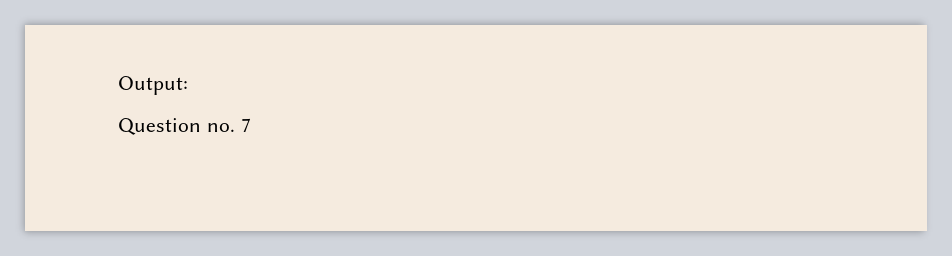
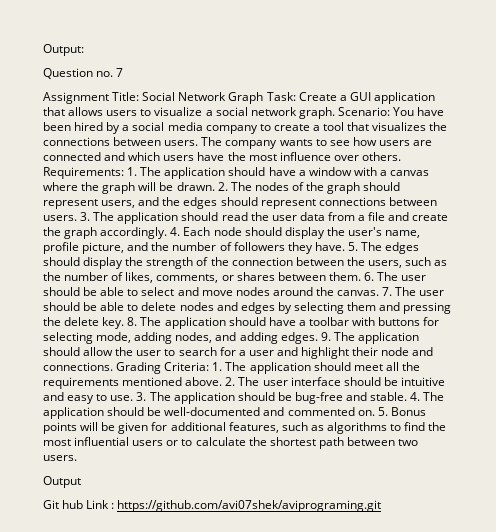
+ Assignment Title: Social Network Graph Task: Create a GUI application that allows users to visualize a social network graph. Scenario: You have been hired by a social media company to create a tool that visualizes the connections between users. The company wants to see how users are connected and which users have the most influence over others. Requirements: 1. The application should have a window with a canvas where the graph will be drawn. 2. The nodes of the graph should represent users, and the edges should represent connections between users. 3. The application should read the user data from a file and create the graph accordingly. 4. Each node should display the user's name, profile picture, and the number of followers they have. 5. The edges should display the strength of the connection between the users, such as the number of likes, comments, or shares between them. 6. The user should be able to select and move nodes around the canvas. 7. The user should be able to delete nodes and edges by selecting them and pressing the delete key. 8. The application should have a toolbar with buttons for selecting mode, adding nodes, and adding edges. 9. The application should allow the user to search for a user and highlight their node and connections. Grading Criteria: 1. The application should meet all the requirements mentioned above. 2. The user interface should be intuitive and easy to use. 3. The application should be bug-free and stable. 4. The application should be well-documented and commented on. 5. Bonus points will be given for additional features, such as algorithms to find the most influential users or to calculate the shortest path between two users.
+ Output
+ Git hub Link : https://github.com/avi07shek/aviprograming.git

